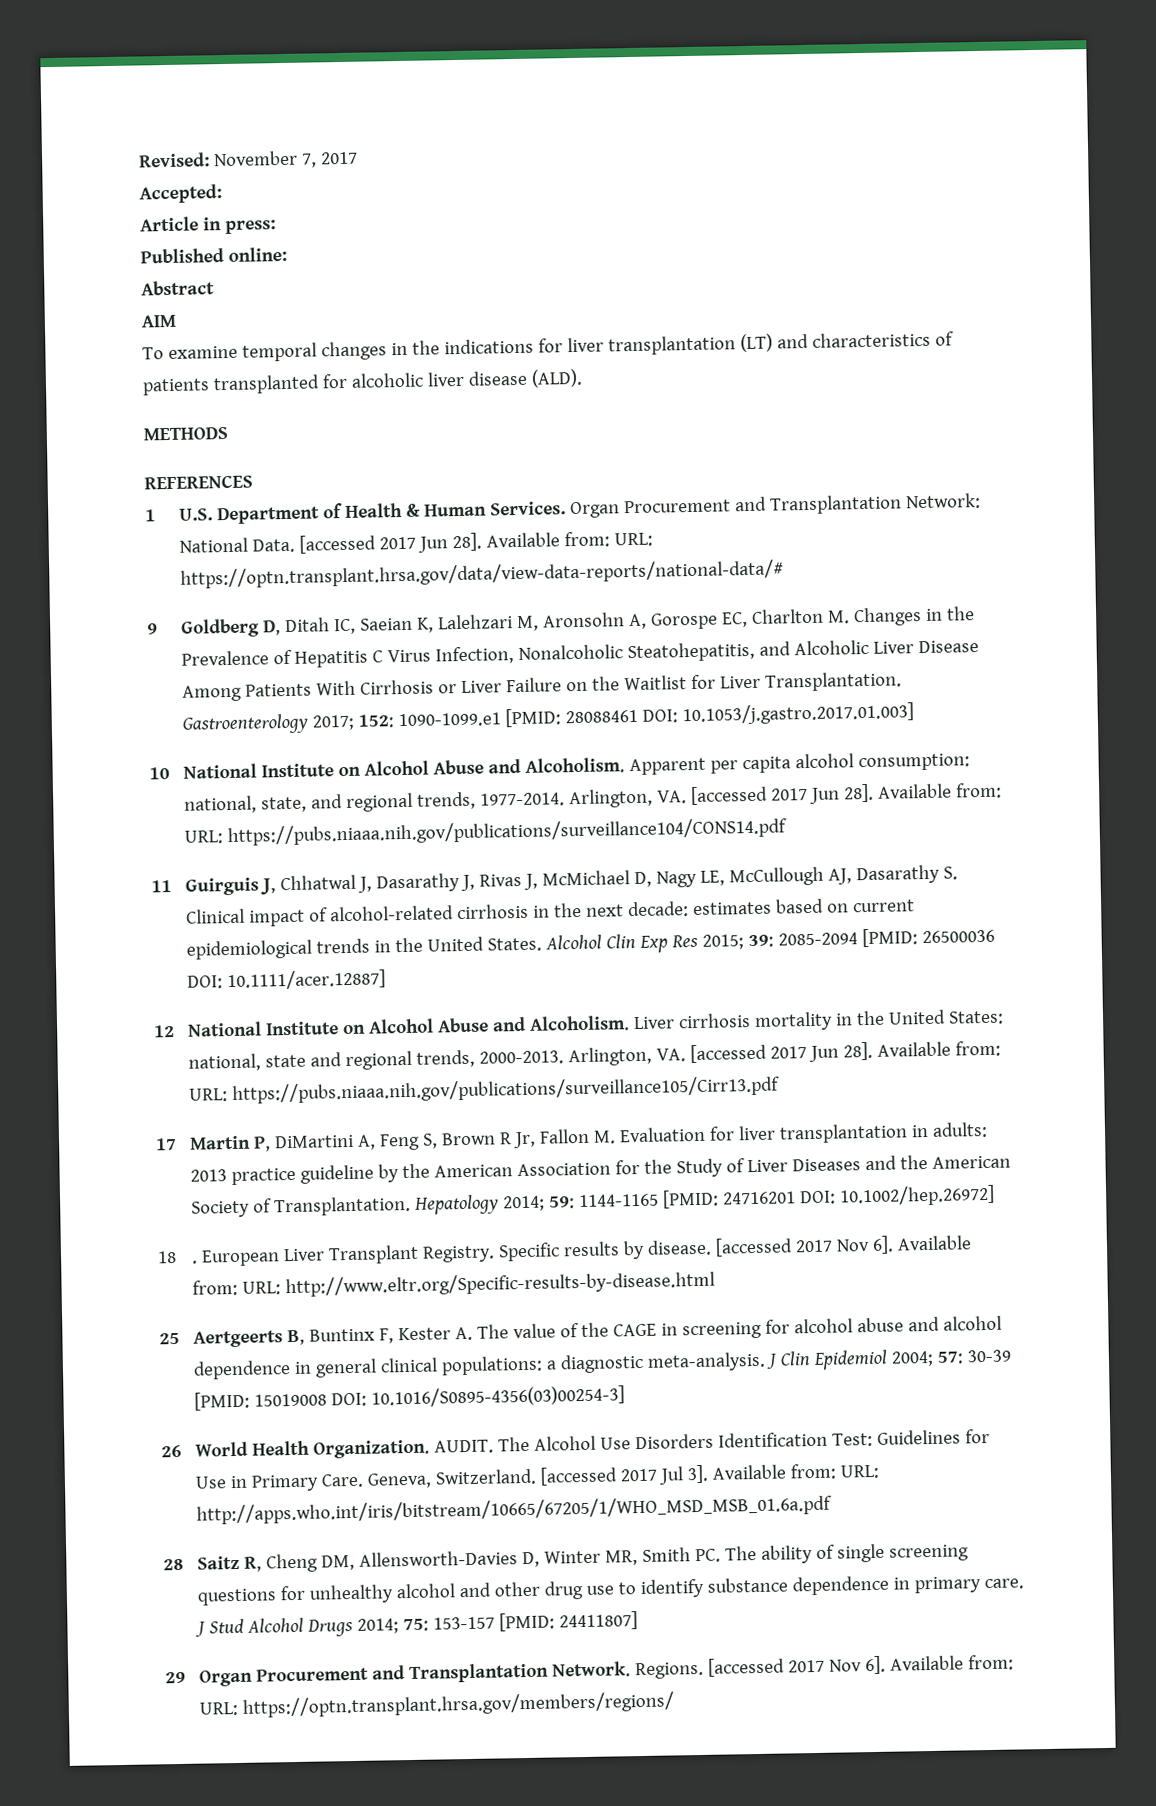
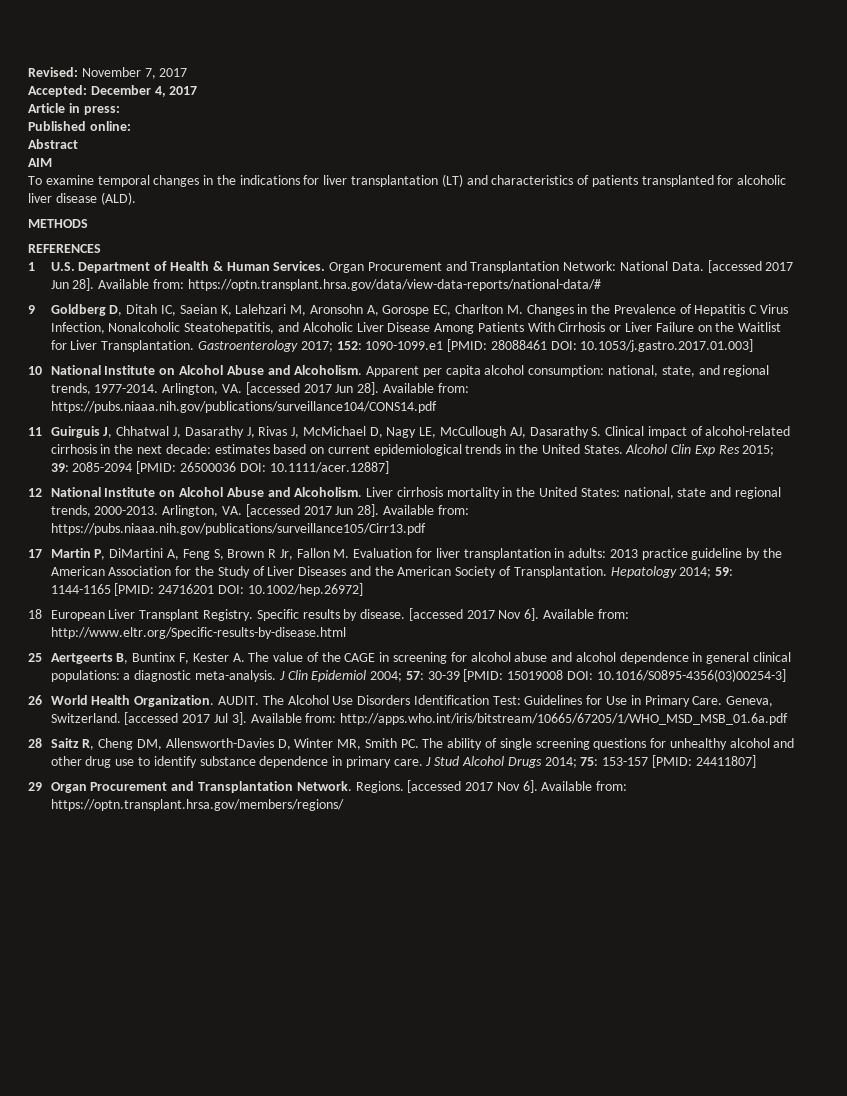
- Accepted:
+ Accepted: December 4, 2017
- Available from: URL: https://optn.transplant.hrsa.gov/data/view-data-reports/national-data/#
+ Available from: https://optn.transplant.hrsa.gov/data/view-data-reports/national-data/#
- Available from: URL: https://pubs.niaaa.nih.gov/publications/surveillance104/CONS14.pdf
+ Available from: https://pubs.niaaa.nih.gov/publications/surveillance104/CONS14.pdf
- Available from: URL: https://pubs.niaaa.nih.gov/publications/surveillance105/Cirr13.pdf
+ Available from: https://pubs.niaaa.nih.gov/publications/surveillance105/Cirr13.pdf
- 18 . European Liver Transplant Registry.
+ 18 European Liver Transplant Registry.
- Available from: URL: http://www.eltr.org/Specific-results-by-disease.html
+ Available from: http://www.eltr.org/Specific-results-by-disease.html
- Available from: URL: http://apps.who.int/iris/bitstream/10665/67205/1/WHO_MSD_MSB_01.6a.pdf
+ Available from: http://apps.who.int/iris/bitstream/10665/67205/1/WHO_MSD_MSB_01.6a.pdf
- Available from: URL: https://optn.transplant.hrsa.gov/members/regions/
+ Available from: https://optn.transplant.hrsa.gov/members/regions/

